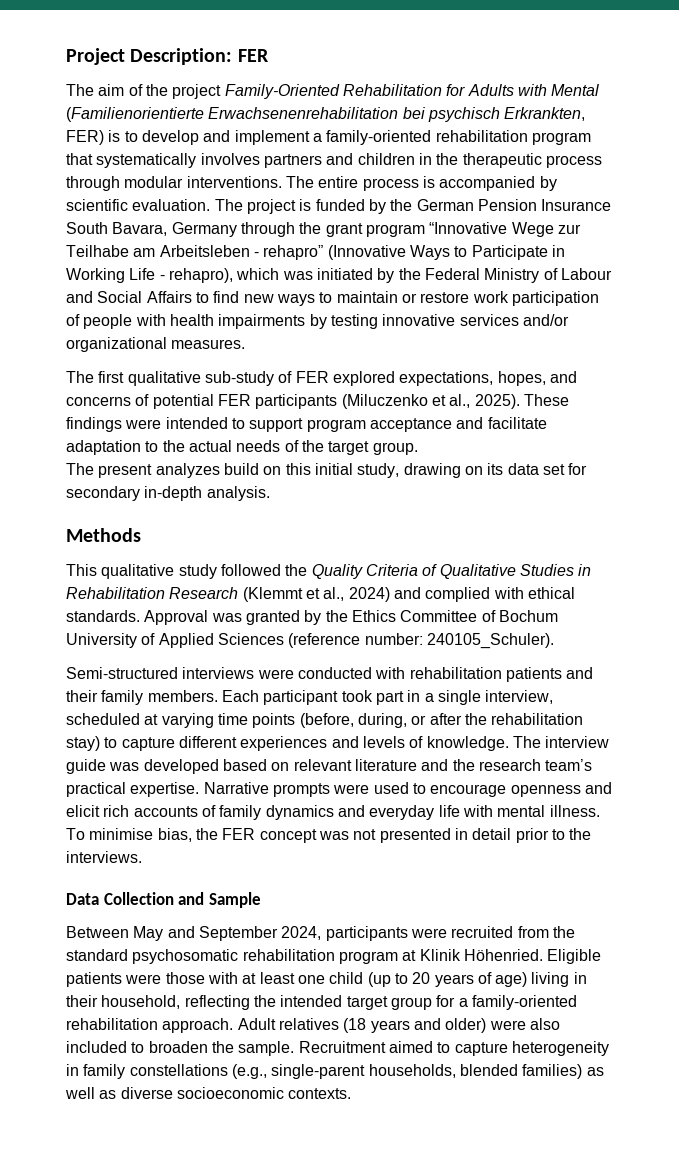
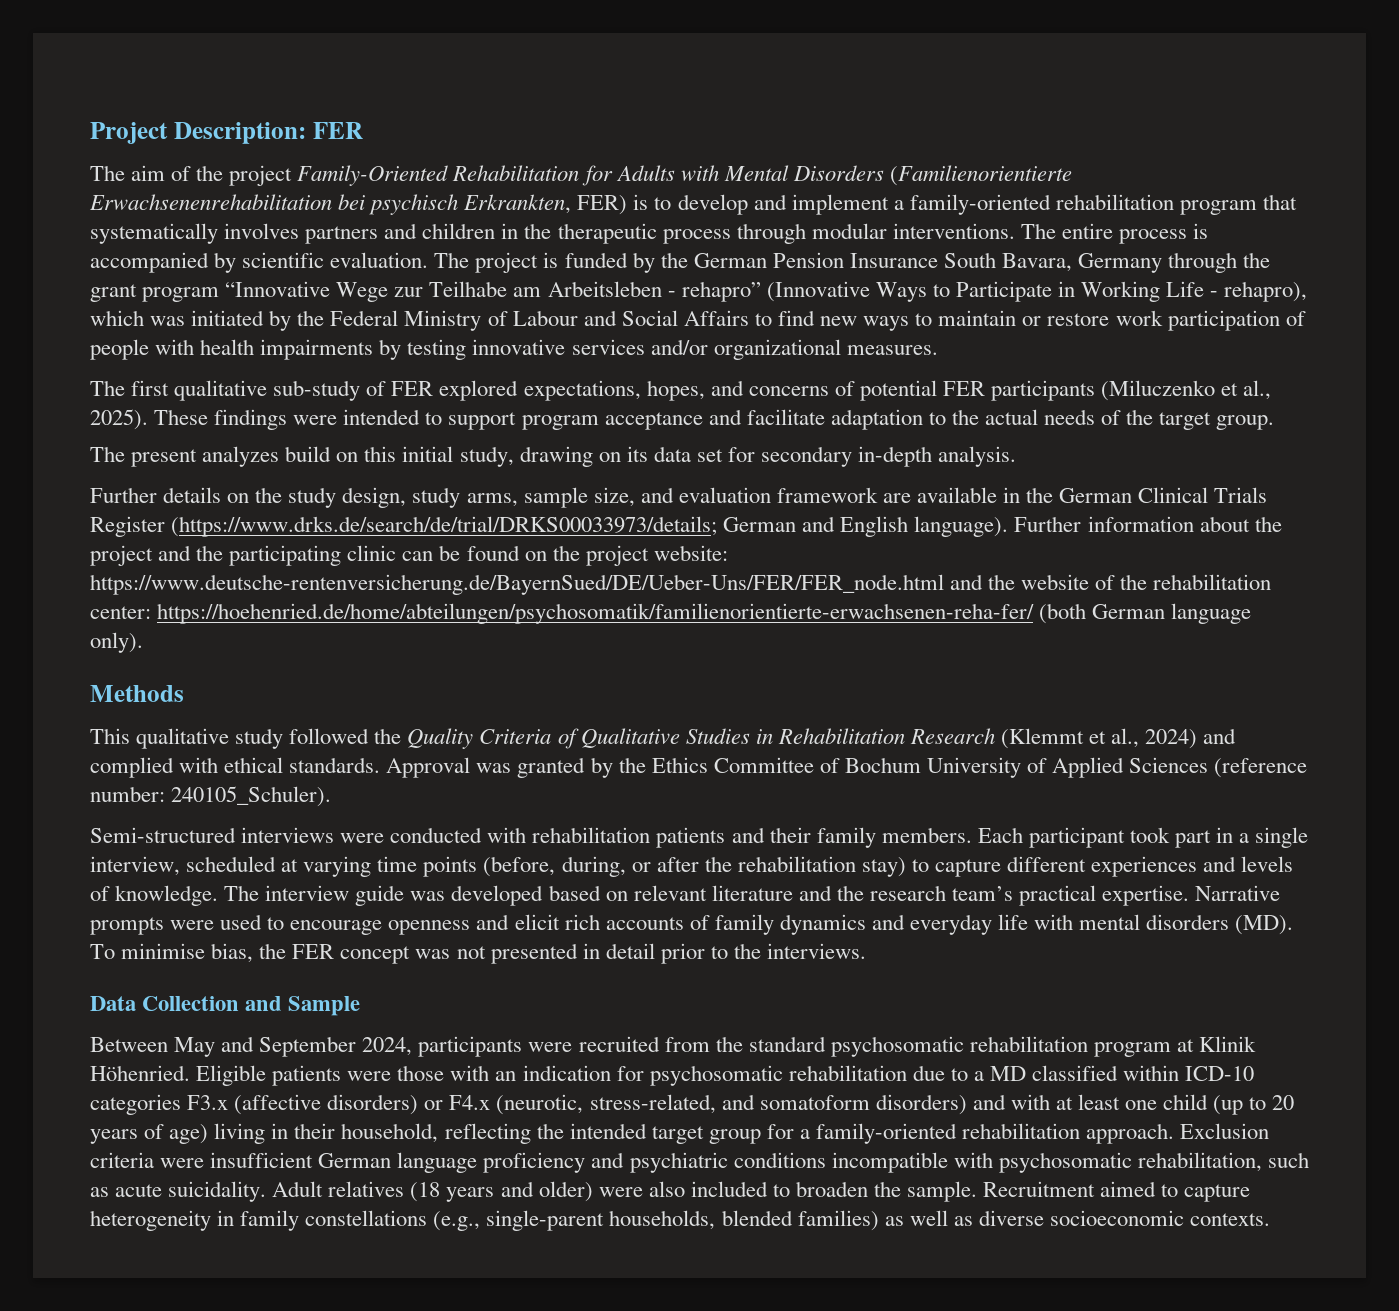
- The aim of the project Family-Oriented Rehabilitation for Adults with Mental (Familienorientierte Erwachsenenrehabilitation bei psychisch Erkrankten, FER) is to develop and implement a family-oriented rehabilitation program that systematically involves partners and children in the therapeutic process through modular interventions.
+ The aim of the project Family-Oriented Rehabilitation for Adults with Mental Disorders (Familienorientierte Erwachsenenrehabilitation bei psychisch Erkrankten, FER) is to develop and implement a family-oriented rehabilitation program that systematically involves partners and children in the therapeutic process through modular interventions.
+ Further details on the study design, study arms, sample size, and evaluation framework are available in the German Clinical Trials Register (https://www.drks.de/search/de/trial/DRKS00033973/details; German and English language). Further information about the project and the participating clinic can be found on the project website: https://www.deutsche-rentenversicherung.de/BayernSued/DE/Ueber-Uns/FER/FER_node.html and the website of the rehabilitation center: https://hoehenried.de/home/abteilungen/psychosomatik/familienorientierte-erwachsenen-reha-fer/ (both German language only).
- Narrative prompts were used to encourage openness and elicit rich accounts of family dynamics and everyday life with mental illness. To minimise bias, the FER concept was not presented in detail prior to the interviews.
+ Narrative prompts were used to encourage openness and elicit rich accounts of family dynamics and everyday life with mental disorders (MD). To minimise bias, the FER concept was not presented in detail prior to the interviews.
- Eligible patients were those with at least one child (up to 20 years of age) living in their household, reflecting the intended target group for a family-oriented rehabilitation approach.
+ Eligible patients were those with an indication for psychosomatic rehabilitation due to a MD classified within ICD-10 categories F3.x (affective disorders) or F4.x (neurotic, stress-related, and somatoform disorders) and with at least one child (up to 20 years of age) living in their household, reflecting the intended target group for a family-oriented rehabilitation approach.
+ Exclusion criteria were insufficient German language proficiency and psychiatric conditions incompatible with psychosomatic rehabilitation, such as acute suicidality.

